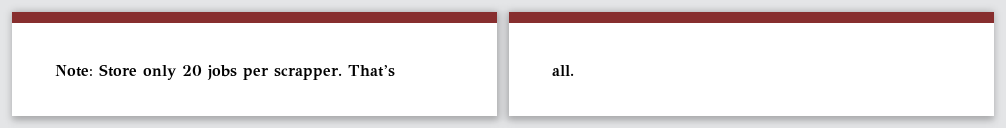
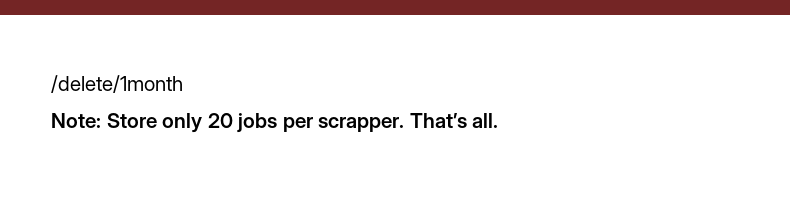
+ /delete/1month

